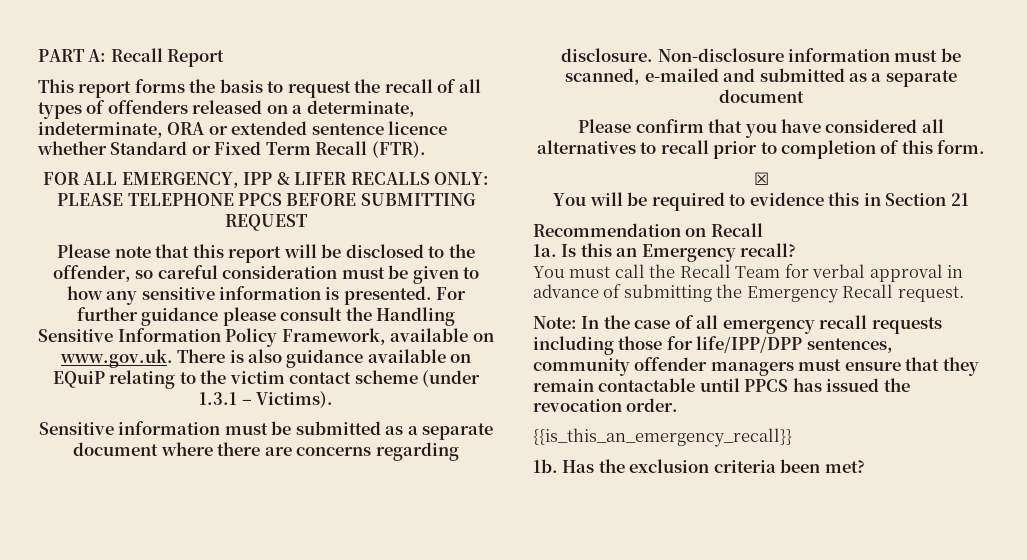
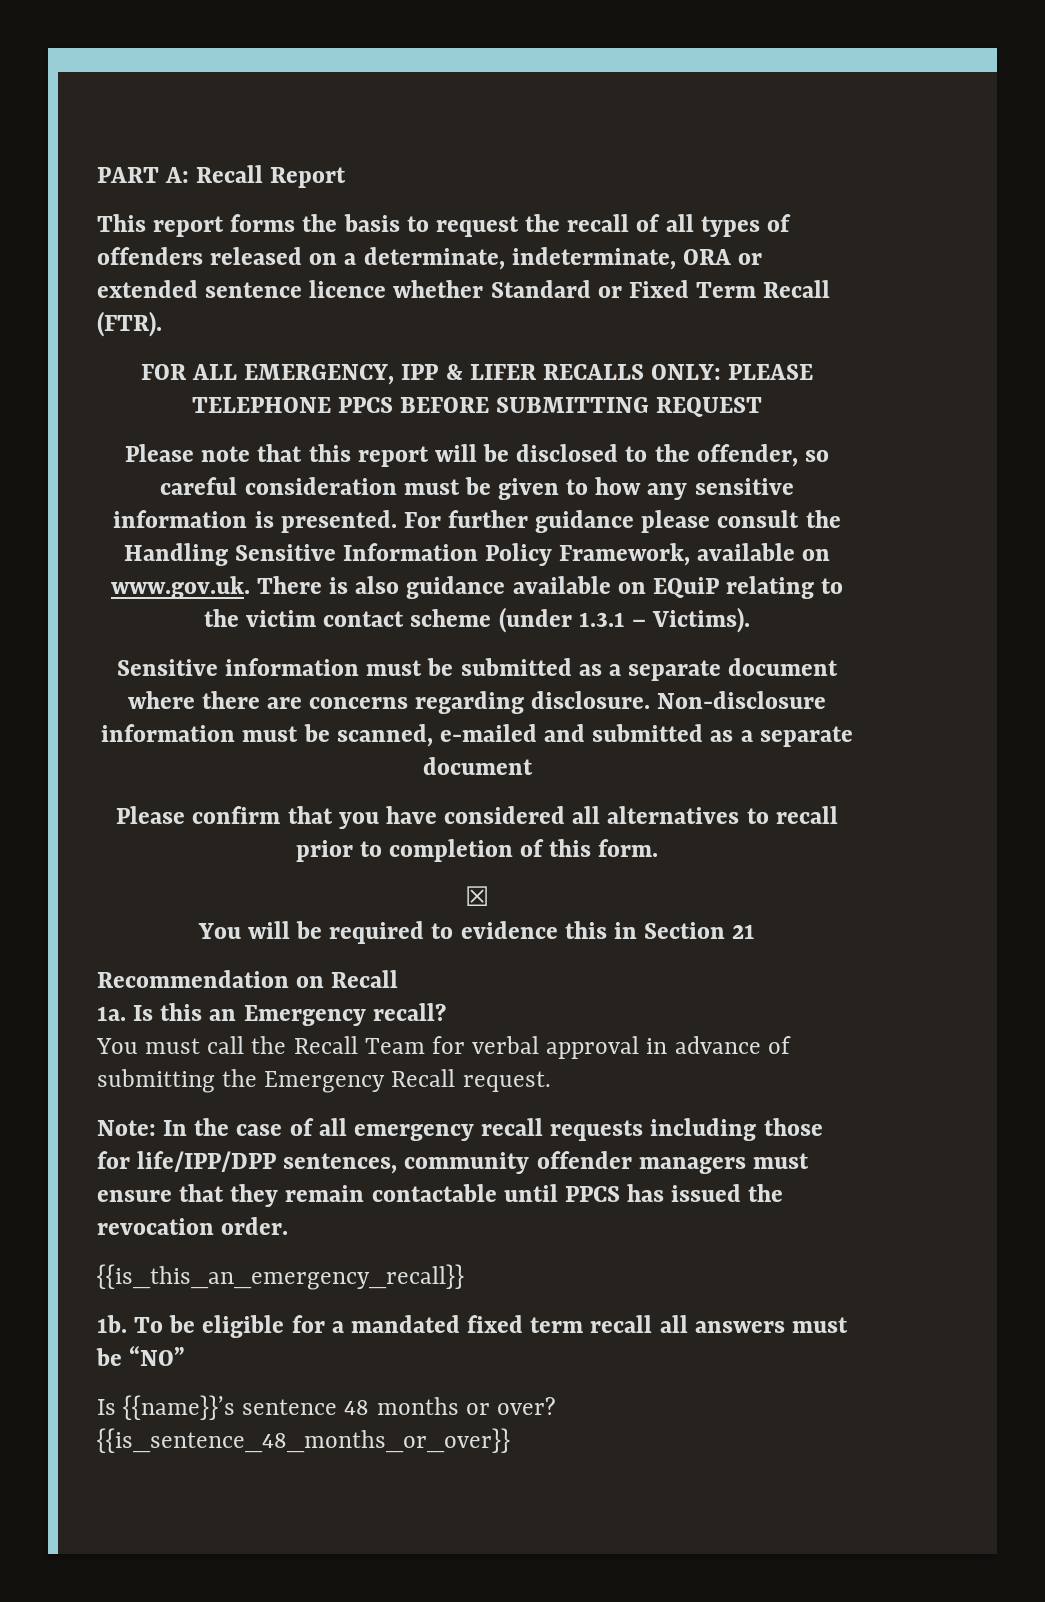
- Has the exclusion criteria been met?
+ To be eligible for a mandated fixed term recall all answers must be “NO”
+ Is {{name}}’s sentence 48 months or over? {{is_sentence_48_months_or_over}}

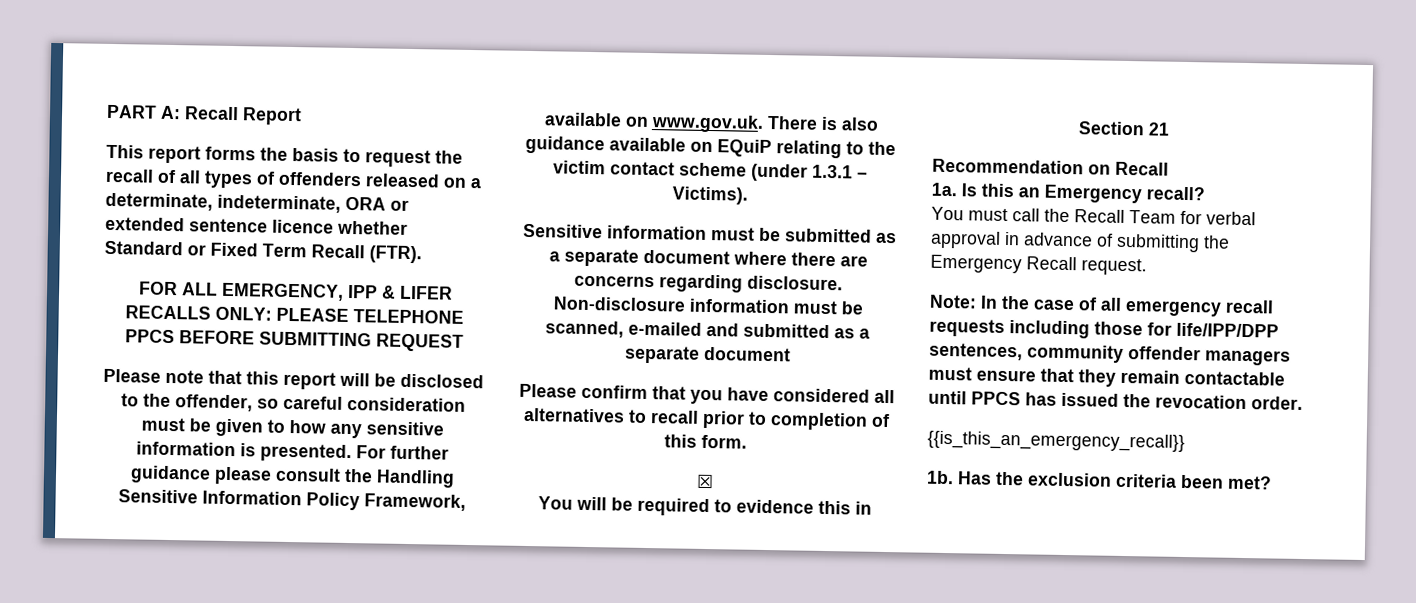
- To be eligible for a mandated fixed term recall all answers must be “NO”
- Is {{name}}’s sentence 48 months or over? {{is_sentence_48_months_or_over}}
+ Has the exclusion criteria been met?

